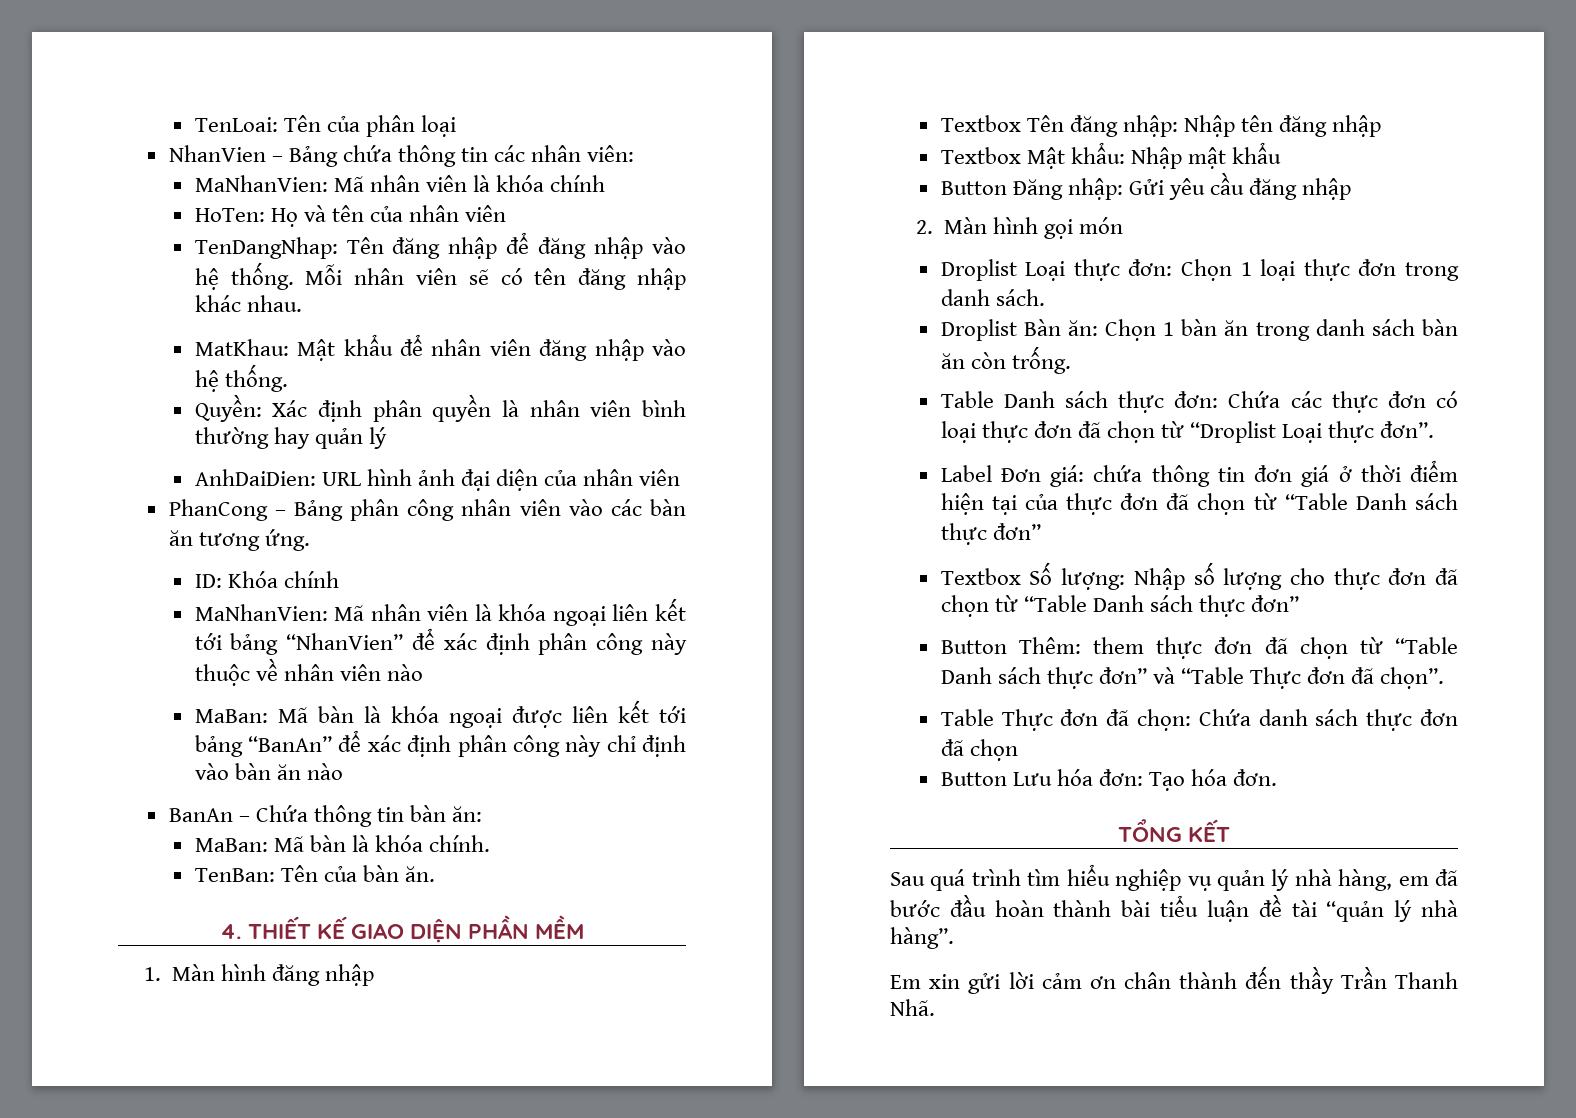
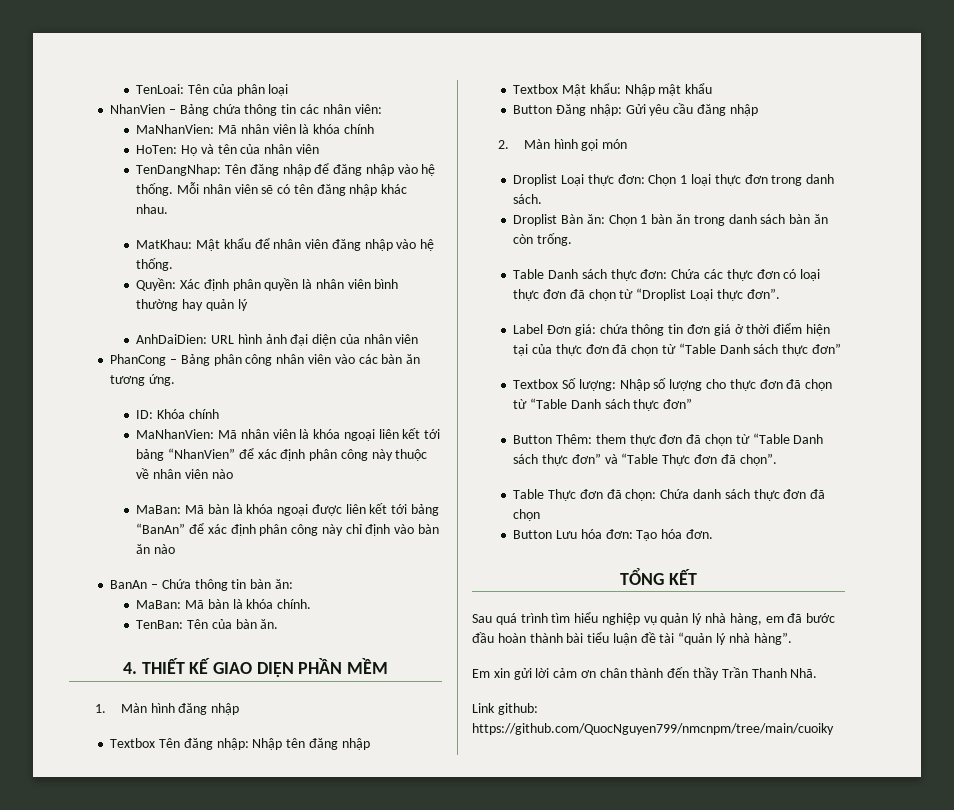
+ Link github: https://github.com/QuocNguyen799/nmcnpm/tree/main/cuoiky

